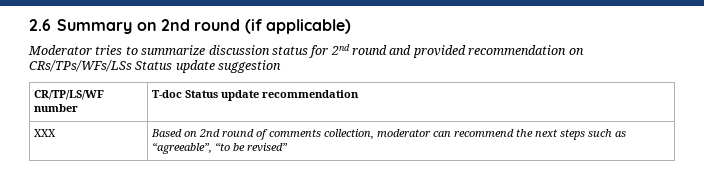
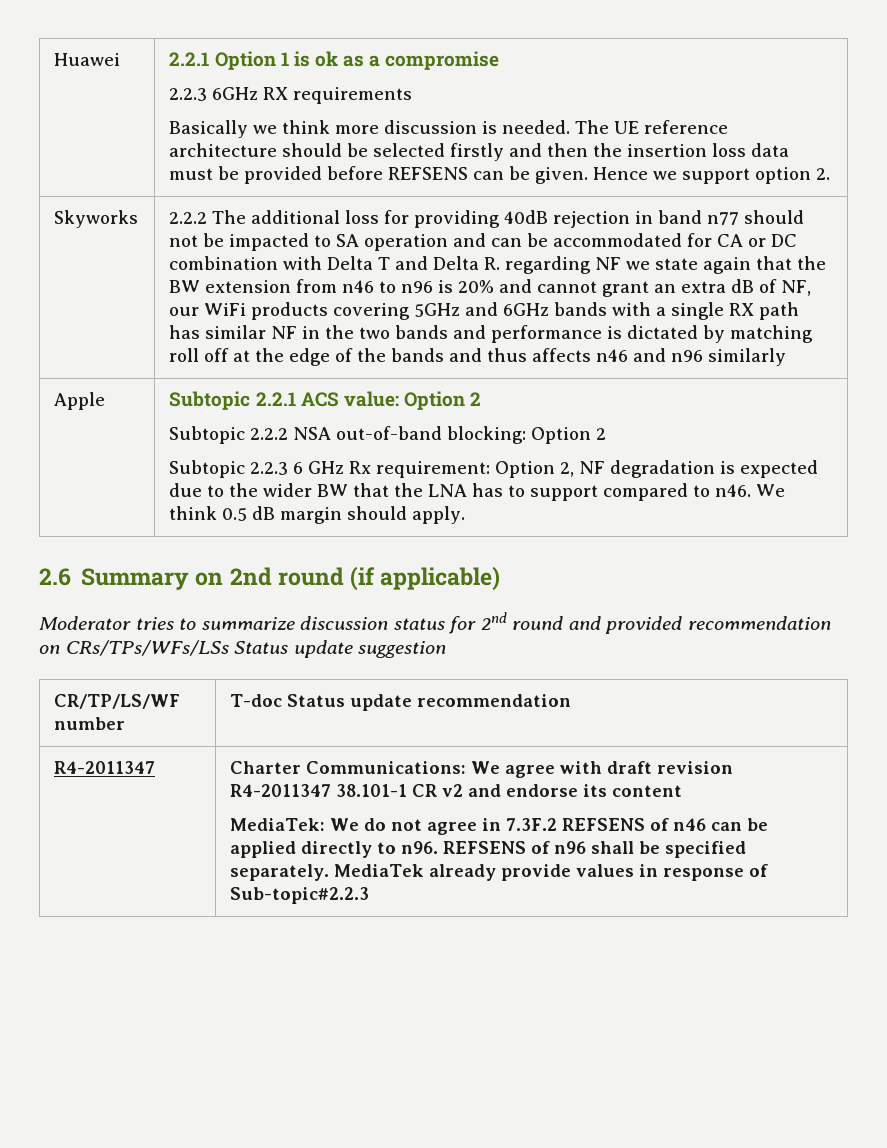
+ Huawei | 2.2.1 Option 1 is ok as a compromise
+ 2.2.3 6GHz RX requirements
+ Basically we think more discussion is needed. The UE reference architecture should be selected firstly and then the insertion loss data must be provided before REFSENS can be given. Hence we support option 2.
+ Skyworks | 2.2.2 The additional loss for providing 40dB rejection in band n77 should not be impacted to SA operation and can be accommodated for CA or DC combination with Delta T and Delta R. regarding NF we state again that the BW extension from n46 to n96 is 20% and cannot grant an extra dB of NF, our WiFi products covering 5GHz and 6GHz bands with a single RX path has similar NF in the two bands and performance is dictated by matching roll off at the edge of the bands and thus affects n46 and n96 similarly
+ Apple | Subtopic 2.2.1 ACS value: Option 2
+ Subtopic 2.2.2 NSA out-of-band blocking: Option 2
+ Subtopic 2.2.3 6 GHz Rx requirement: Option 2, NF degradation is expected due to the wider BW that the LNA has to support compared to n46. We think 0.5 dB margin should apply.
- XXX | Based on 2nd round of comments collection, moderator can recommend the next steps such as “agreeable”, “to be revised”
+ R4-2011347 | Charter Communications: We agree with draft revision R4-2011347 38.101-1 CR v2 and endorse its content
+ MediaTek: We do not agree in 7.3F.2 REFSENS of n46 can be applied directly to n96. REFSENS of n96 shall be specified separately. MediaTek already provide values in response of Sub-topic#2.2.3

